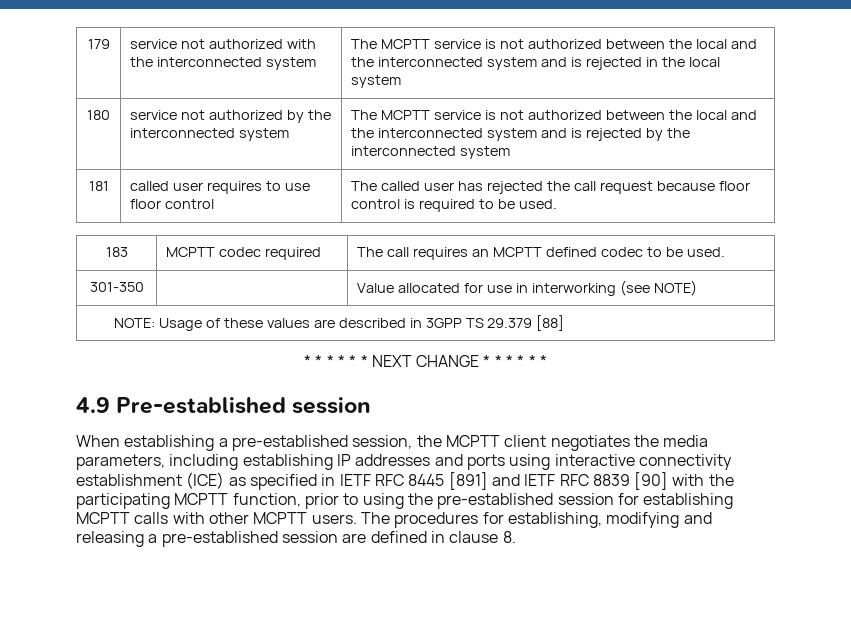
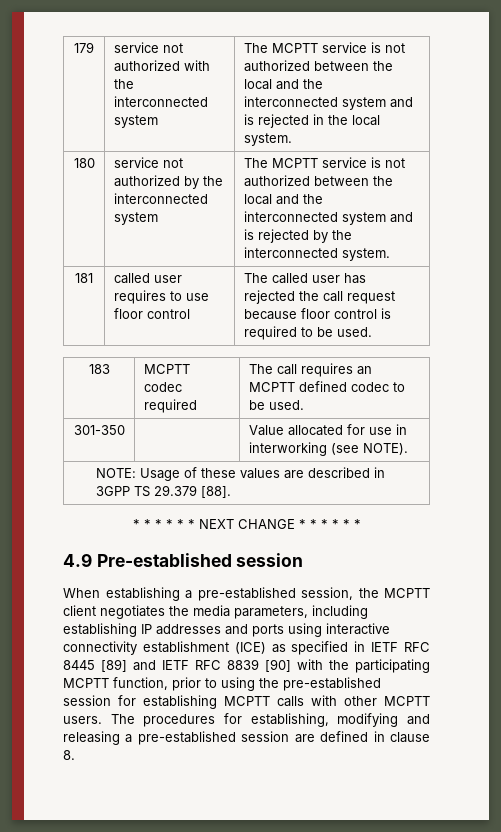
- 179 | service not authorized with the interconnected system | The MCPTT service is not authorized between the local and the interconnected system and is rejected in the local system
+ 179 | service not authorized with the interconnected system | The MCPTT service is not authorized between the local and the interconnected system and is rejected in the local system.
- 180 | service not authorized by the interconnected system | The MCPTT service is not authorized between the local and the interconnected system and is rejected by the interconnected system
+ 180 | service not authorized by the interconnected system | The MCPTT service is not authorized between the local and the interconnected system and is rejected by the interconnected system.
- 301-350 | | Value allocated for use in interworking (see NOTE)
+ 301-350 | | Value allocated for use in interworking (see NOTE).
- NOTE: Usage of these values are described in 3GPP TS 29.379 [88]
+ NOTE: Usage of these values are described in 3GPP TS 29.379 [88].
- When establishing a pre-established session, the MCPTT client negotiates the media parameters, including establishing IP addresses and ports using interactive connectivity establishment (ICE) as specified in IETF RFC 8445 [891] and IETF RFC 8839 [90] with the participating MCPTT function, prior to using the pre-established session for establishing MCPTT calls with other MCPTT users.
+ When establishing a pre-established session, the MCPTT client negotiates the media parameters, including establishing IP addresses and ports using interactive connectivity establishment (ICE) as specified in IETF RFC 8445 [89] and IETF RFC 8839 [90] with the participating MCPTT function, prior to using the pre-established session for establishing MCPTT calls with other MCPTT users.

